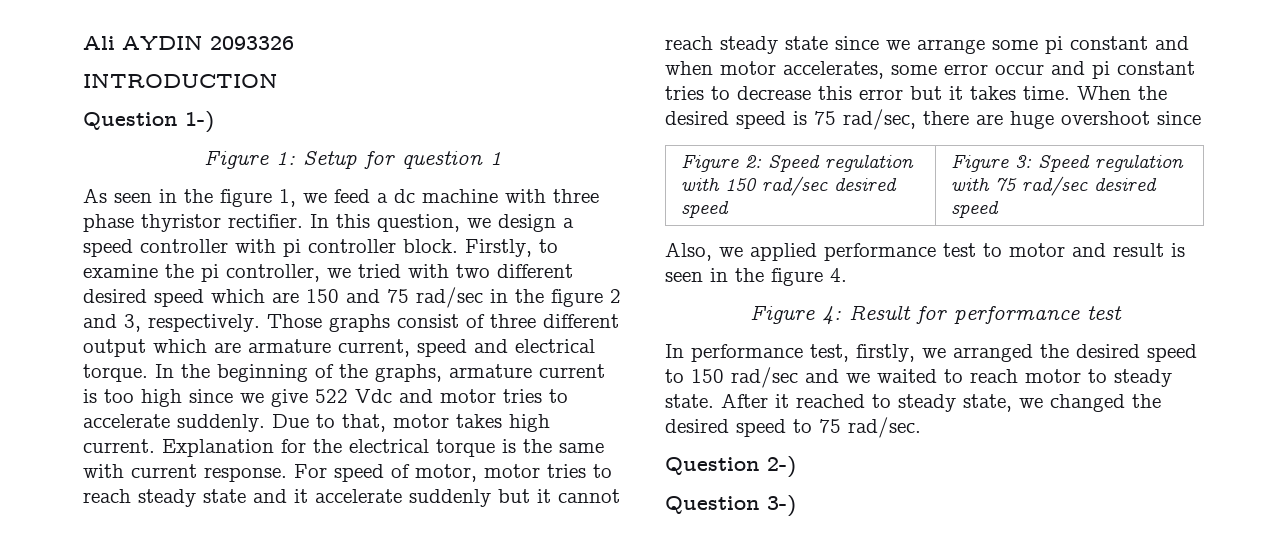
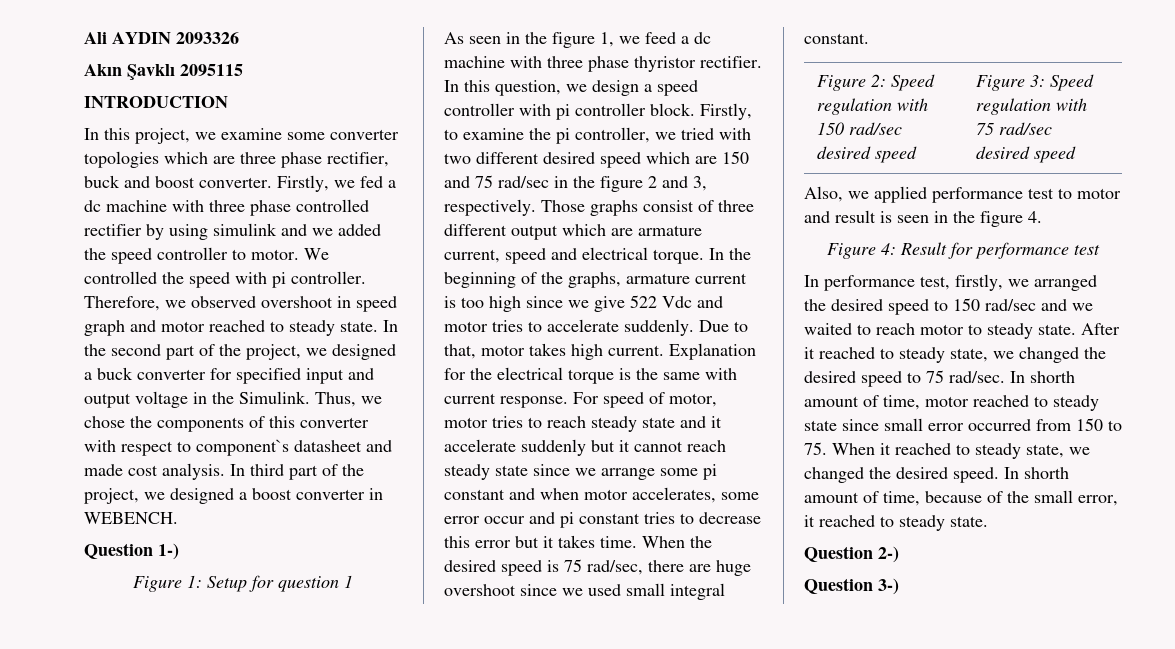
+ Akın Şavklı 2095115
  INTRODUCTION
+ In this project, we examine some converter topologies which are three phase rectifier, buck and boost converter. Firstly, we fed a dc machine with three phase controlled rectifier by using simulink and we added the speed controller to motor. We controlled the speed with pi controller. Therefore, we observed overshoot in speed graph and motor reached to steady state. In the second part of the project, we designed a buck converter for specified input and output voltage in the Simulink. Thus, we chose the components of this converter with respect to component`s datasheet and made cost analysis. In third part of the project, we designed a boost converter in WEBENCH.
- When the desired speed is 75 rad/sec, there are huge overshoot since
+ When the desired speed is 75 rad/sec, there are huge overshoot since we used small integral constant.
+ In shorth amount of time, motor reached to steady state since small error occurred from 150 to 75. When it reached to steady state, we changed the desired speed. In shorth amount of time, because of the small error, it reached to steady state.

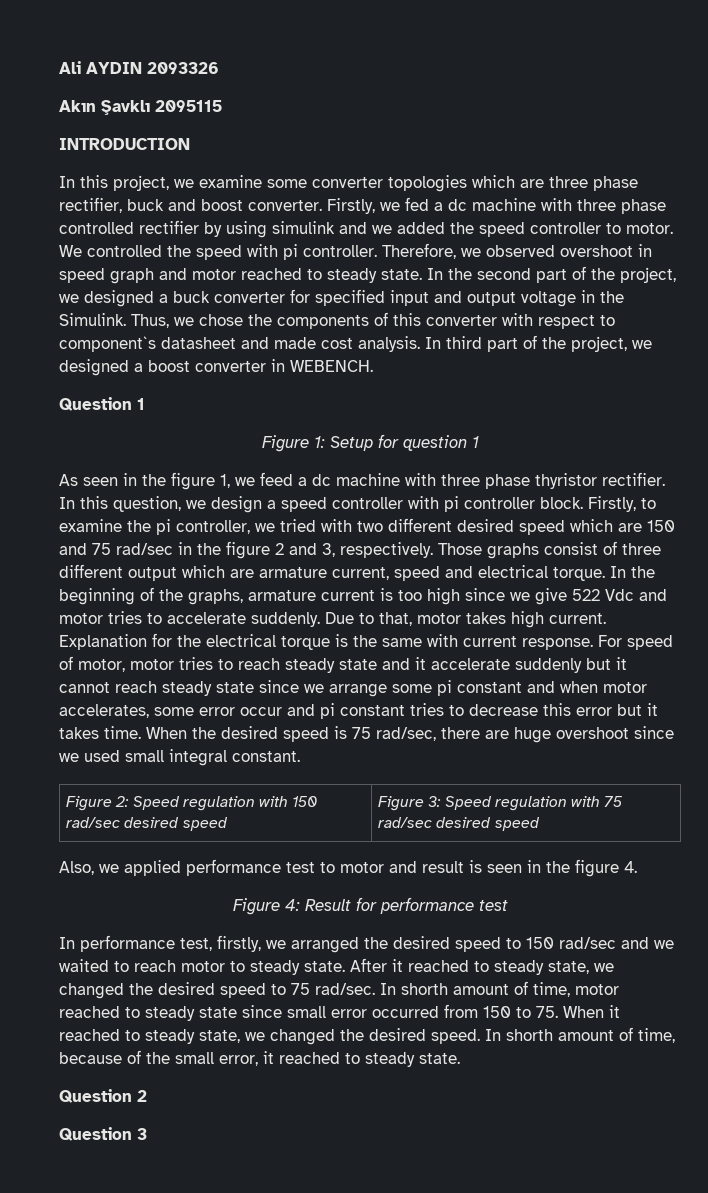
- Question 1-)
+ Question 1
- Question 2-)
- Question 3-)
+ Question 2
+ Question 3

